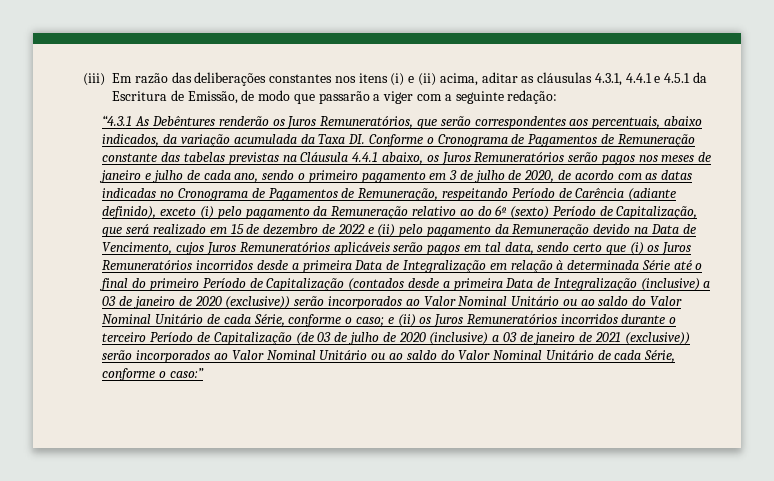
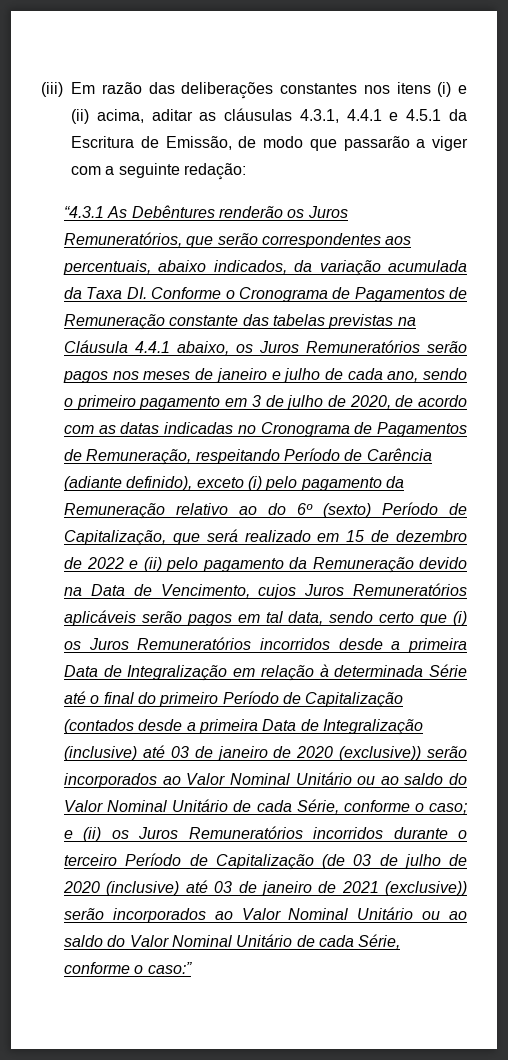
- “4.3.1 As Debêntures renderão os Juros Remuneratórios, que serão correspondentes aos percentuais, abaixo indicados, da variação acumulada da Taxa DI. Conforme o Cronograma de Pagamentos de Remuneração constante das tabelas previstas na Cláusula 4.4.1 abaixo, os Juros Remuneratórios serão pagos nos meses de janeiro e julho de cada ano, sendo o primeiro pagamento em 3 de julho de 2020, de acordo com as datas indicadas no Cronograma de Pagamentos de Remuneração, respeitando Período de Carência (adiante definido), exceto (i) pelo pagamento da Remuneração relativo ao do 6º (sexto) Período de Capitalização, que será realizado em 15 de dezembro de 2022 e (ii) pelo pagamento da Remuneração devido na Data de Vencimento, cujos Juros Remuneratórios aplicáveis serão pagos em tal data, sendo certo que (i) os Juros Remuneratórios incorridos desde a primeira Data de Integralização em relação à determinada Série até o final do primeiro Período de Capitalização (contados desde a primeira Data de Integralização (inclusive) a 03 de janeiro de 2020 (exclusive)) serão incorporados ao Valor Nominal Unitário ou ao saldo do Valor Nominal Unitário de cada Série, conforme o caso;
+ “4.3.1 As Debêntures renderão os Juros Remuneratórios, que serão correspondentes aos percentuais, abaixo indicados, da variação acumulada da Taxa DI. Conforme o Cronograma de Pagamentos de Remuneração constante das tabelas previstas na Cláusula 4.4.1 abaixo, os Juros Remuneratórios serão pagos nos meses de janeiro e julho de cada ano, sendo o primeiro pagamento em 3 de julho de 2020, de acordo com as datas indicadas no Cronograma de Pagamentos de Remuneração, respeitando Período de Carência (adiante definido), exceto (i) pelo pagamento da Remuneração relativo ao do 6º (sexto) Período de Capitalização, que será realizado em 15 de dezembro de 2022 e (ii) pelo pagamento da Remuneração devido na Data de Vencimento, cujos Juros Remuneratórios aplicáveis serão pagos em tal data, sendo certo que (i) os Juros Remuneratórios incorridos desde a primeira Data de Integralização em relação à determinada Série até o final do primeiro Período de Capitalização (contados desde a primeira Data de Integralização (inclusive) até 03 de janeiro de 2020 (exclusive)) serão incorporados ao Valor Nominal Unitário ou ao saldo do Valor Nominal Unitário de cada Série, conforme o caso;
- e (ii) os Juros Remuneratórios incorridos durante o terceiro Período de Capitalização (de 03 de julho de 2020 (inclusive) a 03 de janeiro de 2021 (exclusive)) serão incorporados ao Valor Nominal Unitário ou ao saldo do Valor Nominal Unitário de cada Série, conforme o caso:”
+ e (ii) os Juros Remuneratórios incorridos durante o terceiro Período de Capitalização (de 03 de julho de 2020 (inclusive) até 03 de janeiro de 2021 (exclusive)) serão incorporados ao Valor Nominal Unitário ou ao saldo do Valor Nominal Unitário de cada Série, conforme o caso:”

